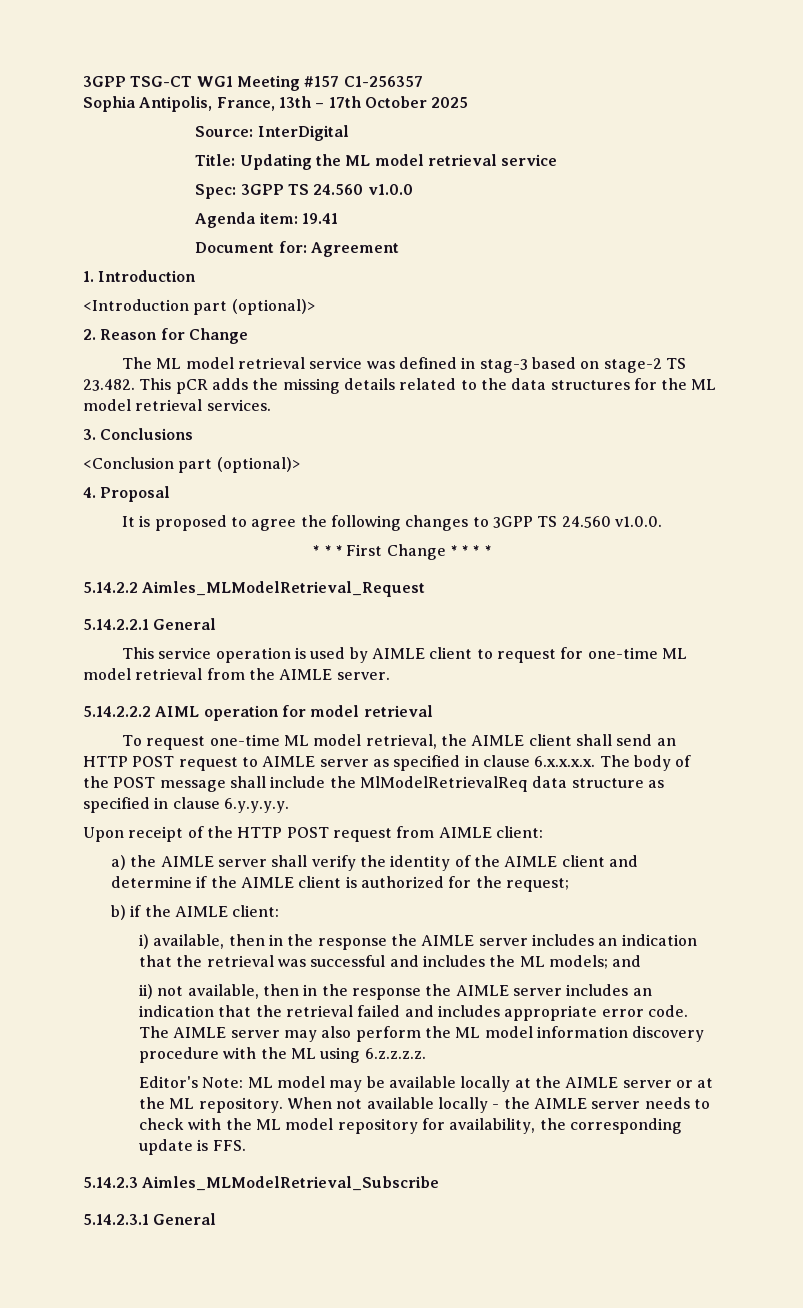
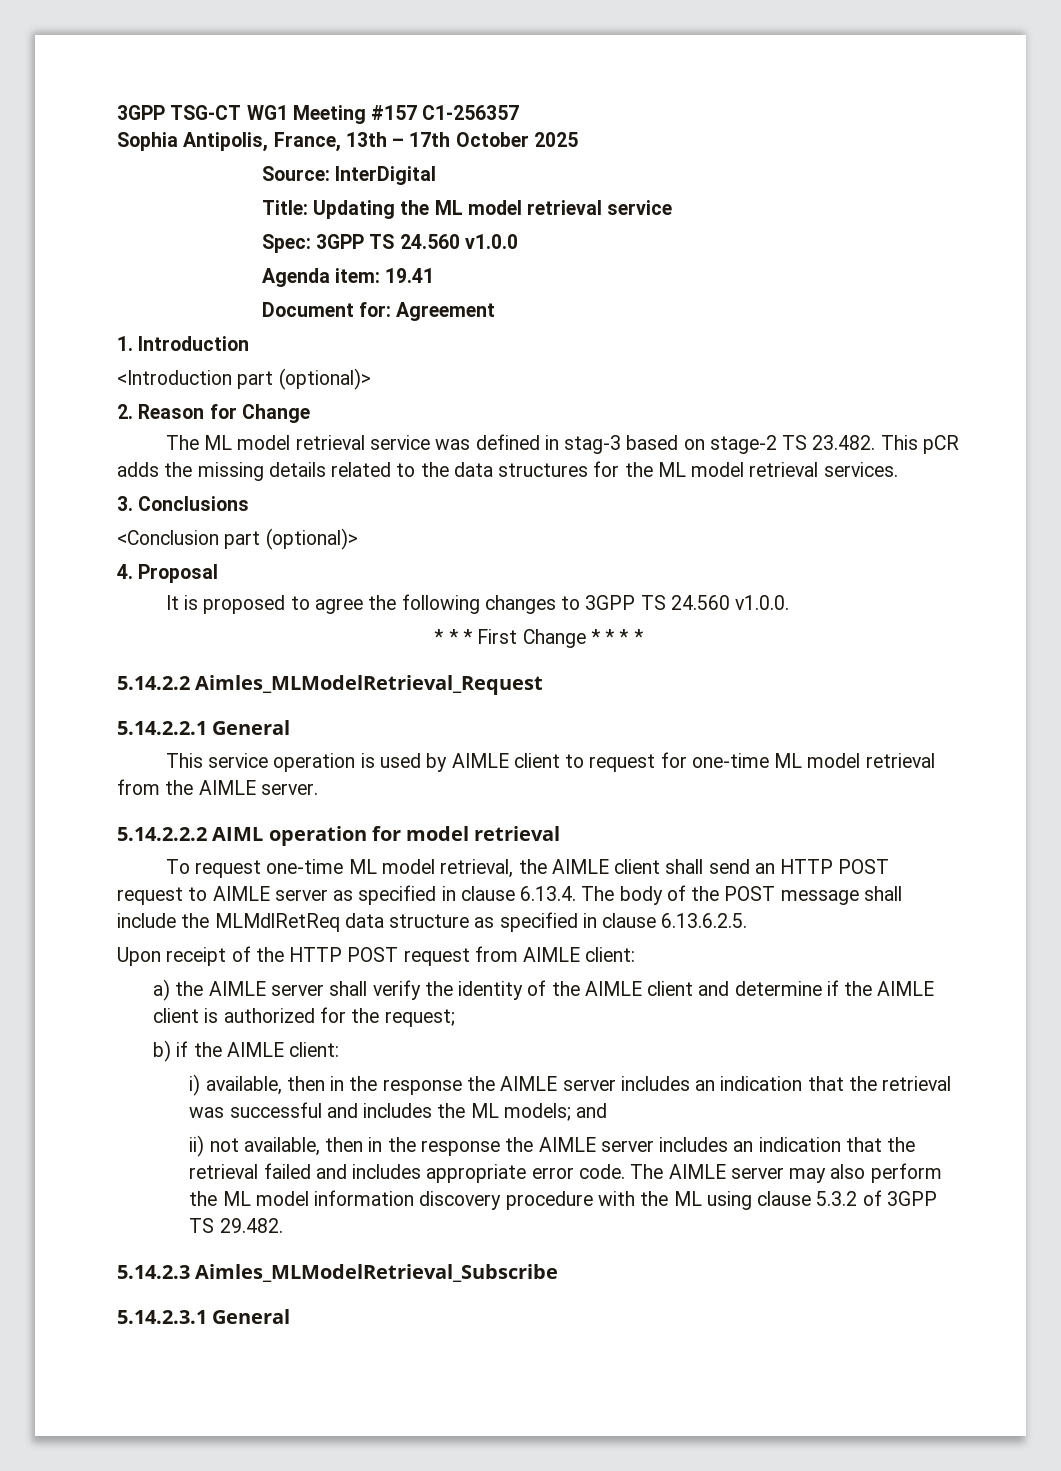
- To request one-time ML model retrieval, the AIMLE client shall send an HTTP POST request to AIMLE server as specified in clause 6.x.x.x.x. The body of the POST message shall include the MlModelRetrievalReq data structure as specified in clause 6.y.y.y.y.
+ To request one-time ML model retrieval, the AIMLE client shall send an HTTP POST request to AIMLE server as specified in clause 6.13.4. The body of the POST message shall include the MLMdlRetReq data structure as specified in clause 6.13.6.2.5.
- The AIMLE server may also perform the ML model information discovery procedure with the ML using 6.z.z.z.z.
- Editor's Note: ML model may be available locally at the AIMLE server or at the ML repository. When not available locally - the AIMLE server needs to check with the ML model repository for availability, the corresponding update is FFS.
+ The AIMLE server may also perform the ML model information discovery procedure with the ML using clause 5.3.2 of 3GPP TS 29.482.

